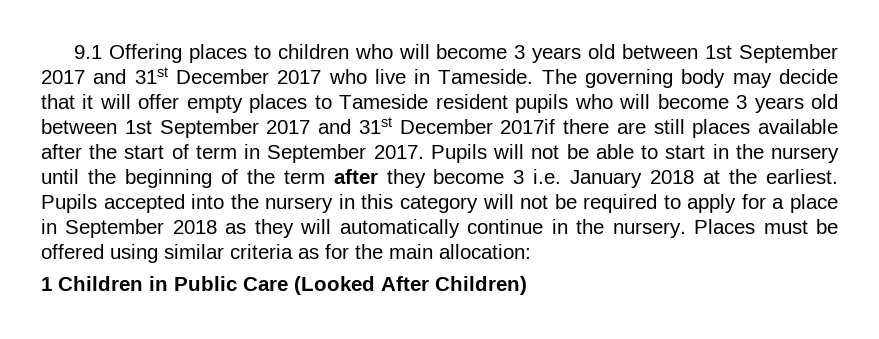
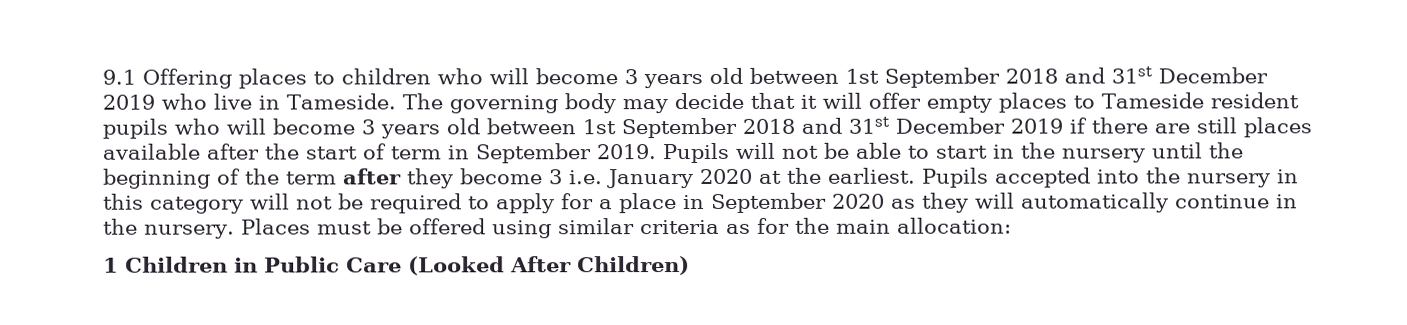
- 9.1 Offering places to children who will become 3 years old between 1st September 2017 and 31st December 2017 who live in Tameside.
+ 9.1 Offering places to children who will become 3 years old between 1st September 2018 and 31st December 2019 who live in Tameside.
- The governing body may decide that it will offer empty places to Tameside resident pupils who will become 3 years old between 1st September 2017 and 31st December 2017if there are still places available after the start of term in September 2017.
+ The governing body may decide that it will offer empty places to Tameside resident pupils who will become 3 years old between 1st September 2018 and 31st December 2019 if there are still places available after the start of term in September 2019.
- Pupils will not be able to start in the nursery until the beginning of the term after they become 3 i.e. January 2018 at the earliest.
+ Pupils will not be able to start in the nursery until the beginning of the term after they become 3 i.e. January 2020 at the earliest.
- Pupils accepted into the nursery in this category will not be required to apply for a place in September 2018 as they will automatically continue in the nursery.
+ Pupils accepted into the nursery in this category will not be required to apply for a place in September 2020 as they will automatically continue in the nursery.

